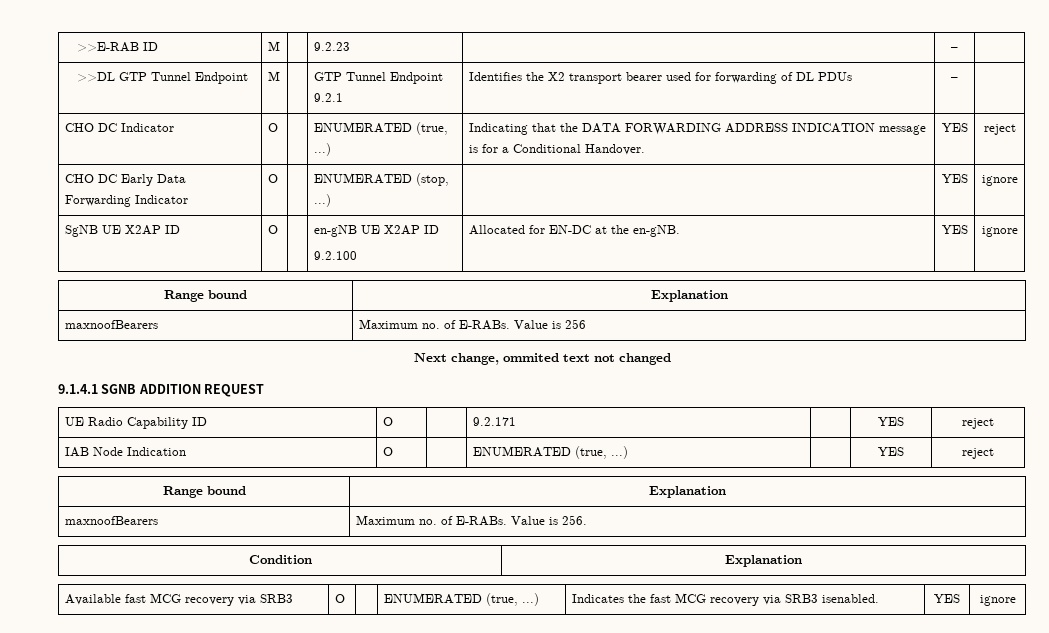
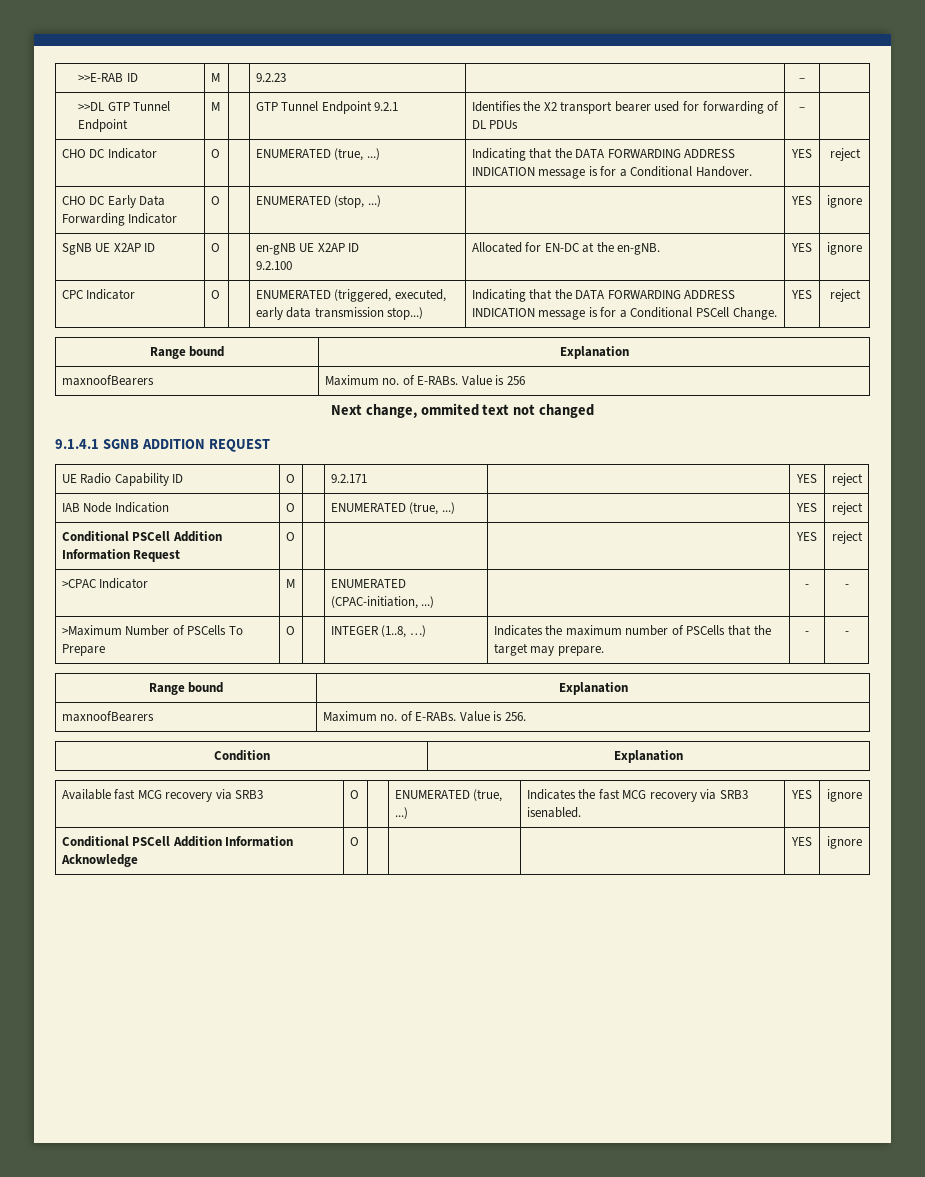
+ CPC Indicator | O | | ENUMERATED (triggered, executed, early data transmission stop...) | Indicating that the DATA FORWARDING ADDRESS INDICATION message is for a Conditional PSCell Change. | YES | reject
+ Conditional PSCell Addition Information Request | O | | | | YES | reject
+ >CPAC Indicator | M | | ENUMERATED (CPAC-initiation, ...) | | - | -
+ >Maximum Number of PSCells To Prepare | O | | INTEGER (1..8, …) | Indicates the maximum number of PSCells that the target may prepare. | - | -
+ Conditional PSCell Addition Information Acknowledge | O | | | | YES | ignore

